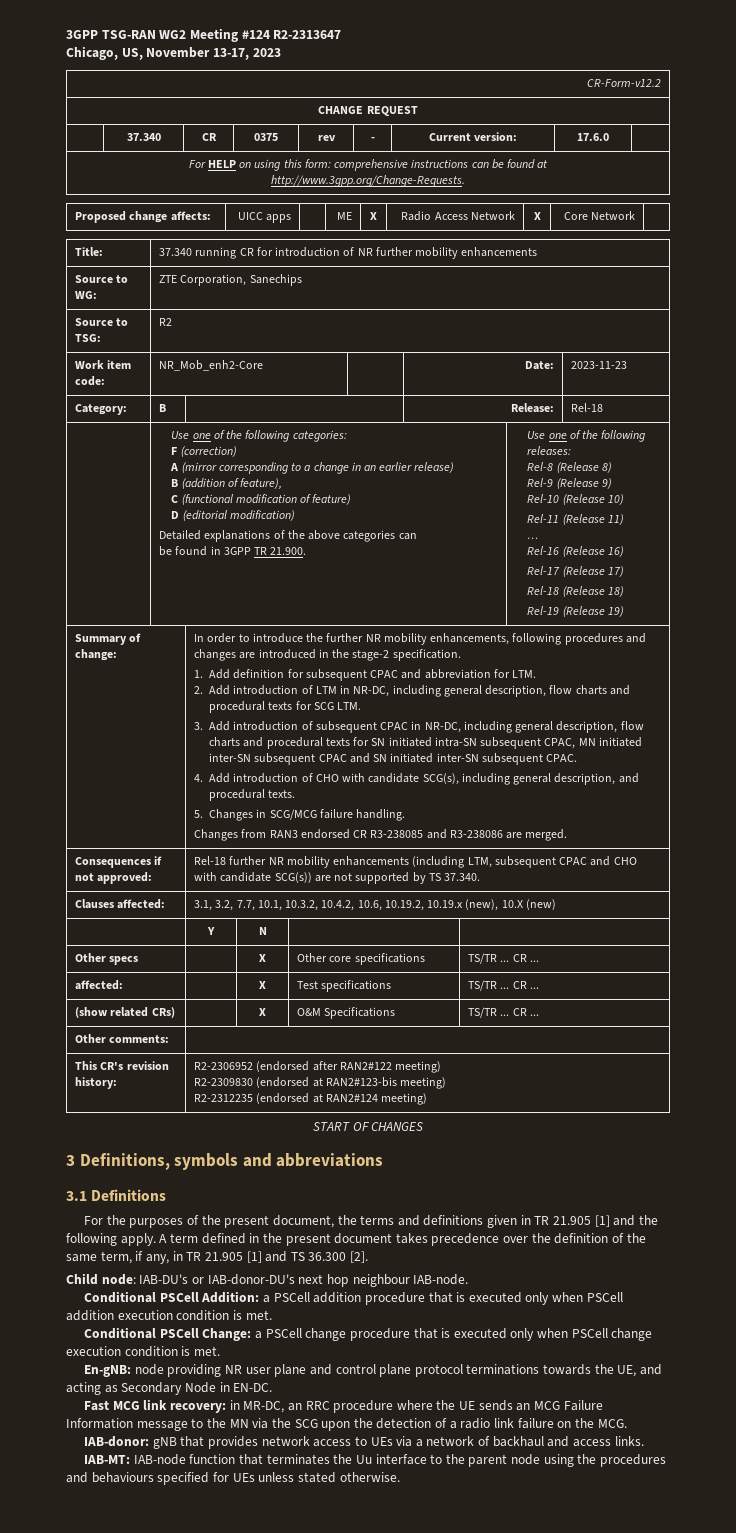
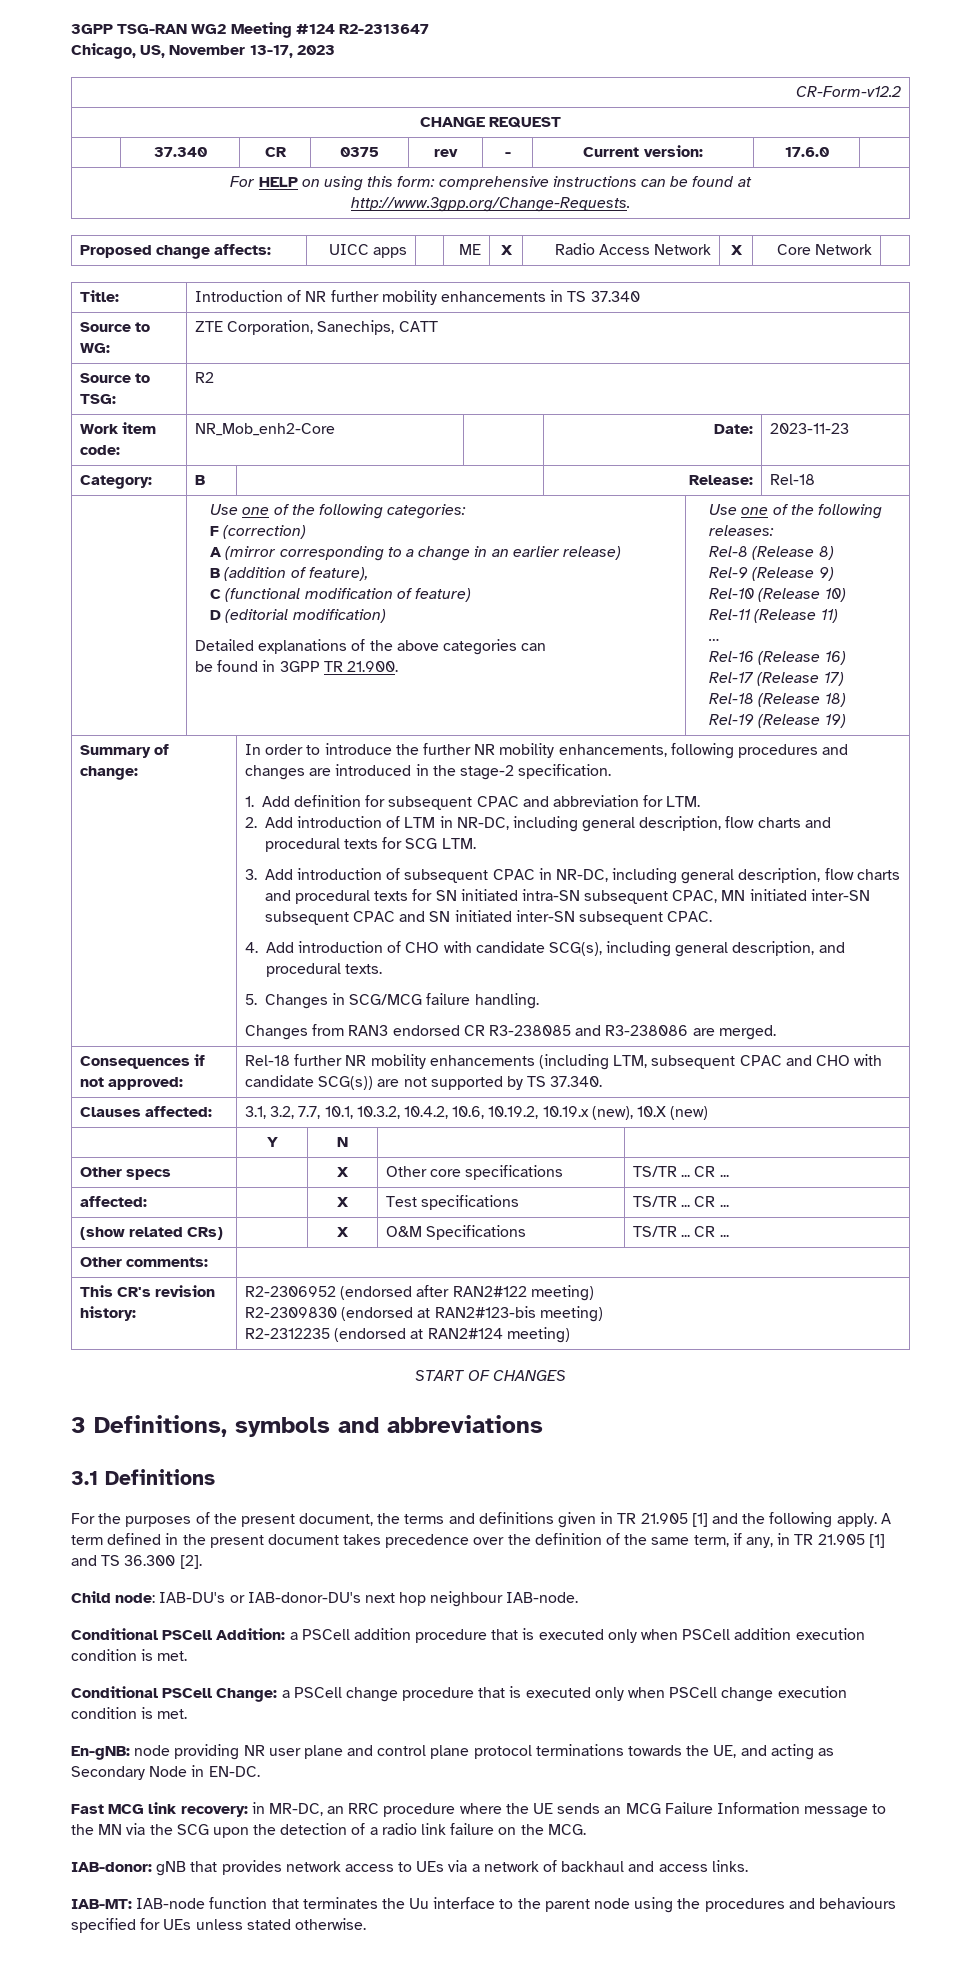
- Title: | 37.340 running CR for introduction of NR further mobility enhancements
+ Title: | Introduction of NR further mobility enhancements in TS 37.340
- Source to WG: | ZTE Corporation, Sanechips
+ Source to WG: | ZTE Corporation, Sanechips, CATT

